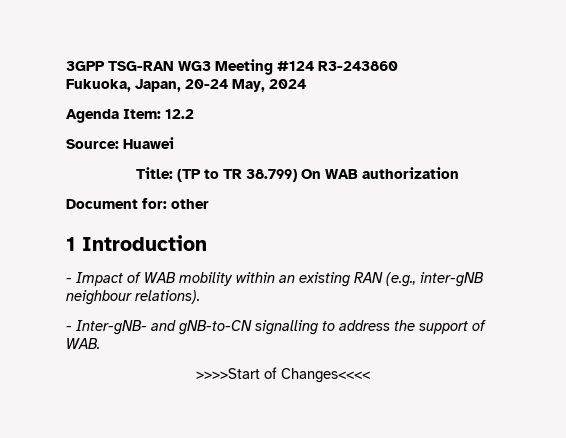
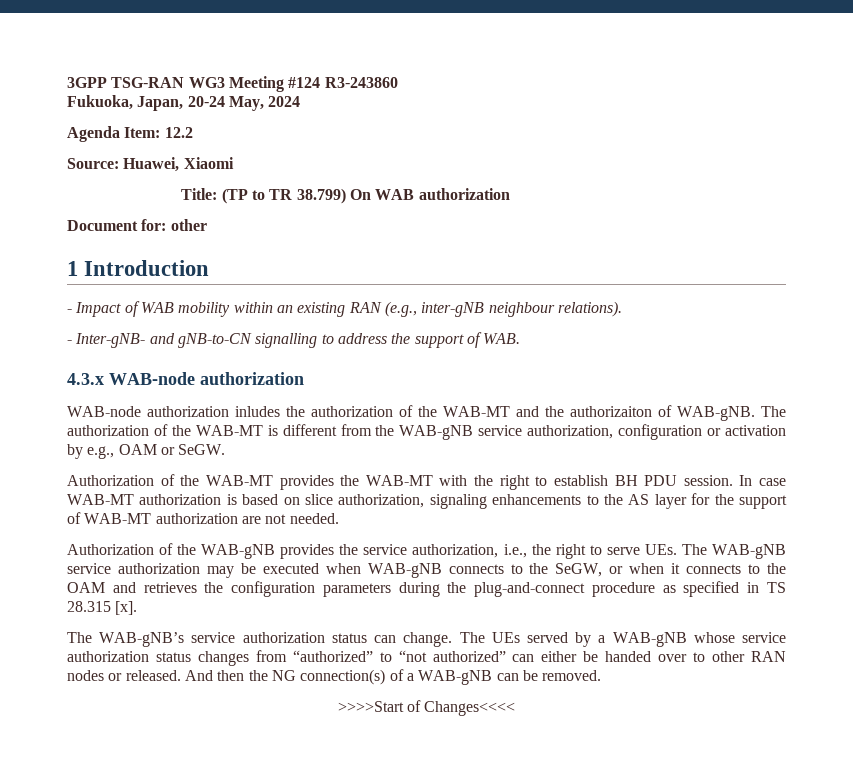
- Source: Huawei
+ Source: Huawei, Xiaomi
+ 4.3.x WAB-node authorization
+ WAB-node authorization inludes the authorization of the WAB-MT and the authorizaiton of WAB-gNB. The authorization of the WAB-MT is different from the WAB-gNB service authorization, configuration or activation by e.g., OAM or SeGW.
+ Authorization of the WAB-MT provides the WAB-MT with the right to establish BH PDU session. In case WAB-MT authorization is based on slice authorization, signaling enhancements to the AS layer for the support of WAB-MT authorization are not needed.
+ Authorization of the WAB-gNB provides the service authorization, i.e., the right to serve UEs. The WAB-gNB service authorization may be executed when WAB-gNB connects to the SeGW, or when it connects to the OAM and retrieves the configuration parameters during the plug-and-connect procedure as specified in TS 28.315 [x].
+ The WAB-gNB’s service authorization status can change. The UEs served by a WAB-gNB whose service authorization status changes from “authorized” to “not authorized” can either be handed over to other RAN nodes or released. And then the NG connection(s) of a WAB-gNB can be removed.

